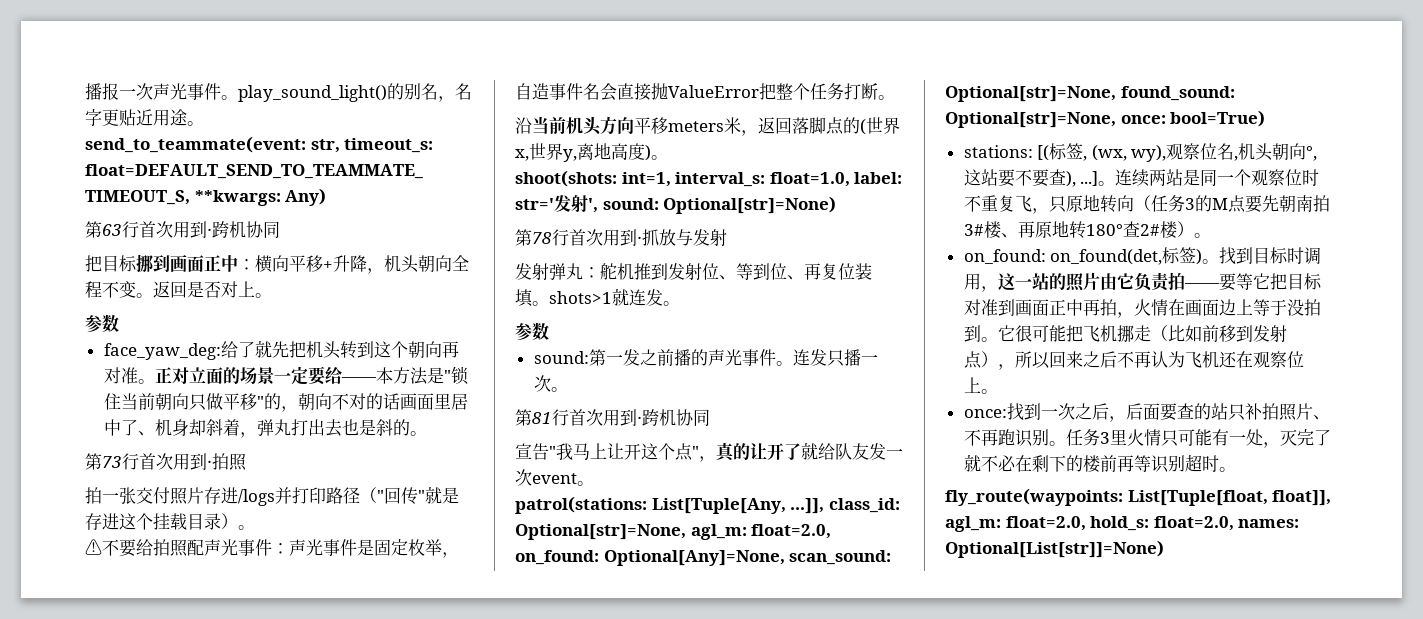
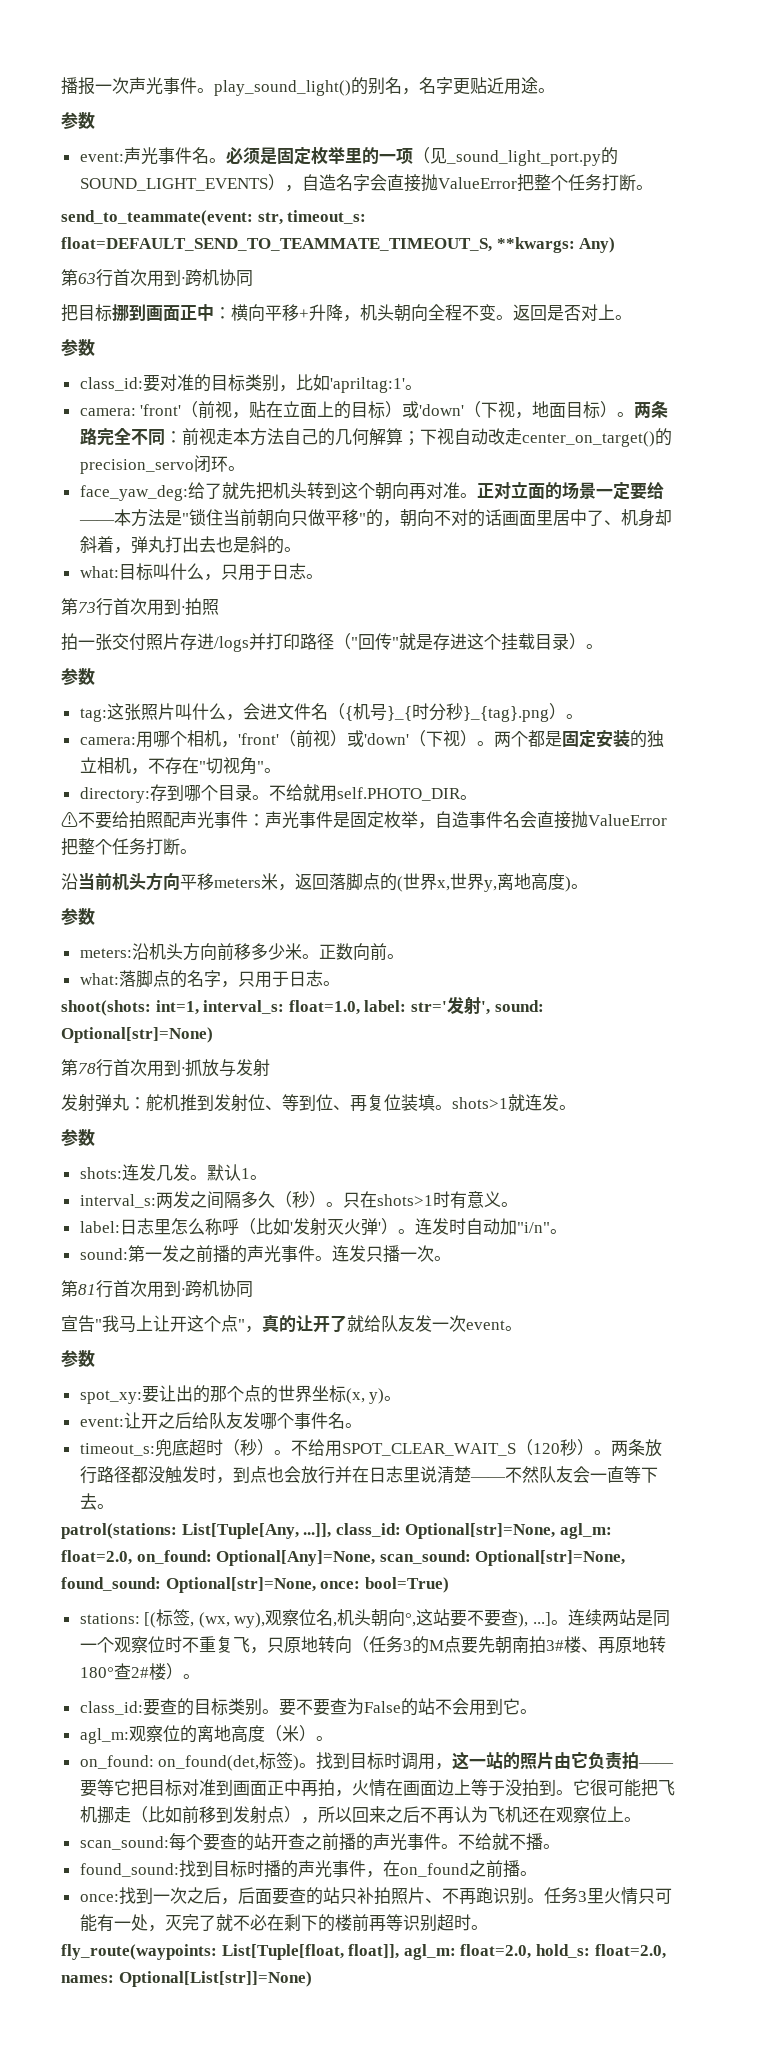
  播报一次声光事件。play_sound_light()的别名，名字更贴近用途。
+ 参数
+ event:声光事件名。必须是固定枚举里的一项（见_sound_light_port.py的SOUND_LIGHT_EVENTS），自造名字会直接抛ValueError把整个任务打断。
+ class_id:要对准的目标类别，比如'apriltag:1'。
+ camera: 'front'（前视，贴在立面上的目标）或'down'（下视，地面目标）。两条路完全不同：前视走本方法自己的几何解算；下视自动改走center_on_target()的precision_servo闭环。
+ what:目标叫什么，只用于日志。
  拍一张交付照片存进/logs并打印路径（"回传"就是存进这个挂载目录）。
+ 参数
+ tag:这张照片叫什么，会进文件名（{机号}_{时分秒}_{tag}.png）。
+ camera:用哪个相机，'front'（前视）或'down'（下视）。两个都是固定安装的独立相机，不存在"切视角"。
+ directory:存到哪个目录。不给就用self.PHOTO_DIR。
  沿当前机头方向平移meters米，返回落脚点的(世界x,世界y,离地高度)。
+ 参数
+ meters:沿机头方向前移多少米。正数向前。
+ what:落脚点的名字，只用于日志。
+ shots:连发几发。默认1。
+ interval_s:两发之间隔多久（秒）。只在shots>1时有意义。
+ label:日志里怎么称呼（比如'发射灭火弹'）。连发时自动加"i/n"。
  宣告"我马上让开这个点"，真的让开了就给队友发一次event。
+ 参数
+ spot_xy:要让出的那个点的世界坐标(x, y)。
+ event:让开之后给队友发哪个事件名。
+ timeout_s:兜底超时（秒）。不给用SPOT_CLEAR_WAIT_S（120秒）。两条放行路径都没触发时，到点也会放行并在日志里说清楚——不然队友会一直等下去。
+ class_id:要查的目标类别。要不要查为False的站不会用到它。
+ agl_m:观察位的离地高度（米）。
+ scan_sound:每个要查的站开查之前播的声光事件。不给就不播。
+ found_sound:找到目标时播的声光事件，在on_found之前播。

